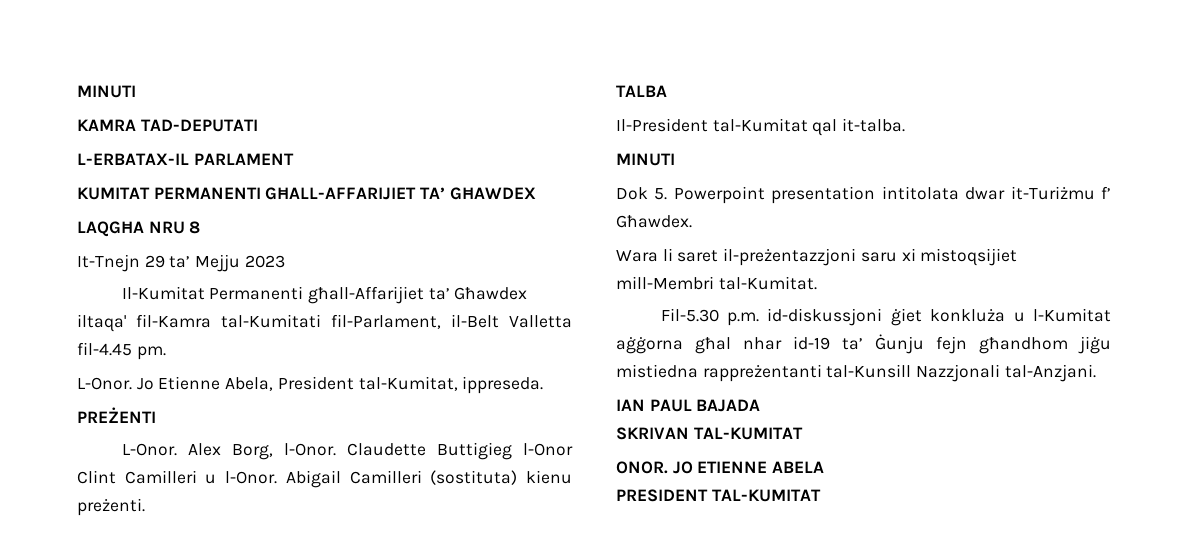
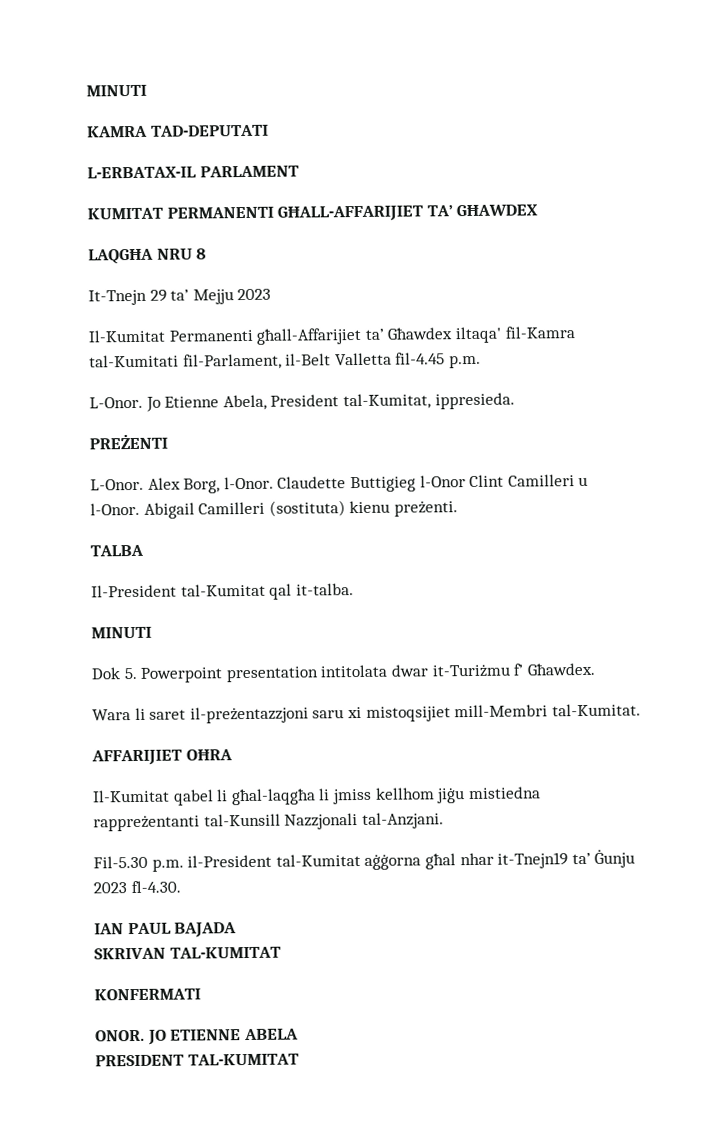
- Il-Kumitat Permanenti għall-Affarijiet ta’ Għawdex iltaqa' fil-Kamra tal-Kumitati fil-Parlament, il-Belt Valletta fil-4.45 pm.
+ Il-Kumitat Permanenti għall-Affarijiet ta’ Għawdex iltaqa' fil-Kamra tal-Kumitati fil-Parlament, il-Belt Valletta fil-4.45 p.m.
- Jo Etienne Abela, President tal-Kumitat, ippreseda.
+ Jo Etienne Abela, President tal-Kumitat, ippresieda.
- Fil-5.30 p.m. id-diskussjoni ġiet konkluża u l-Kumitat aġġorna għal nhar id-19 ta’ Ġunju fejn għandhom jiġu mistiedna rappreżentanti tal-Kunsill Nazzjonali tal-Anzjani.
+ AFFARIJIET OĦRA
+ Il-Kumitat qabel li għal-laqgħa li jmiss kellhom jiġu mistiedna rappreżentanti tal-Kunsill Nazzjonali tal-Anzjani.
+ Fil-5.30 p.m. il-President tal-Kumitat aġġorna għal nhar it-Tnejn19 ta’ Ġunju 2023 fl-4.30.
+ KONFERMATI

